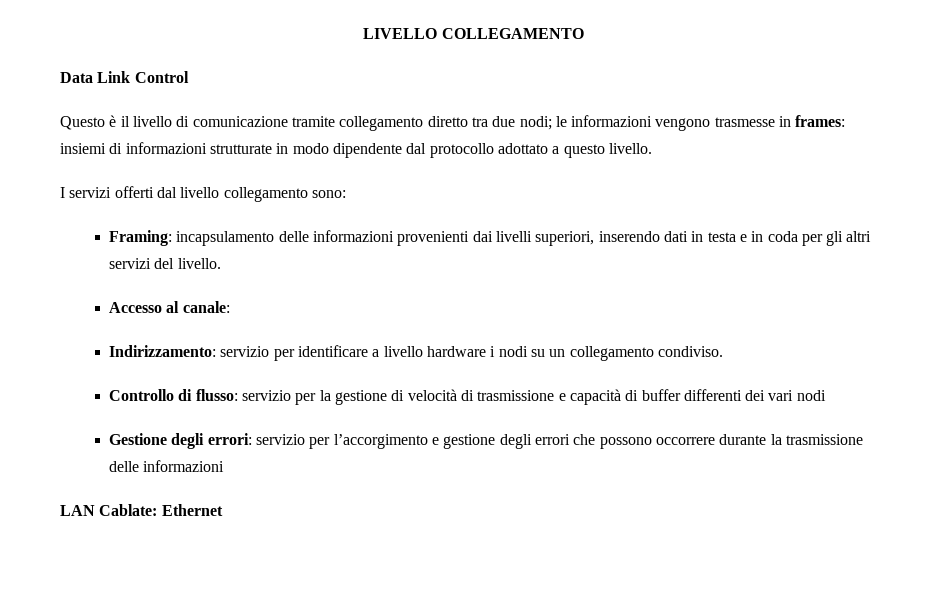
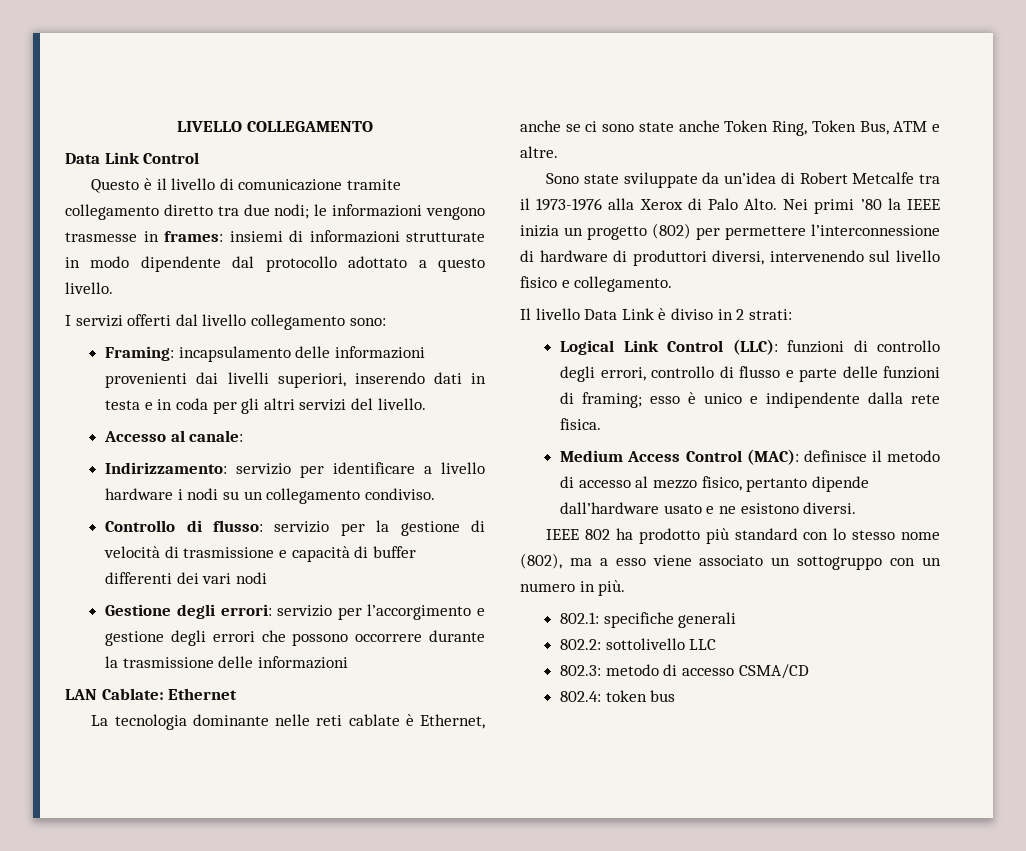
+ La tecnologia dominante nelle reti cablate è Ethernet, anche se ci sono state anche Token Ring, Token Bus, ATM e altre.
+ Sono state sviluppate da un’idea di Robert Metcalfe tra il 1973-1976 alla Xerox di Palo Alto. Nei primi ’80 la IEEE inizia un progetto (802) per permettere l’interconnessione di hardware di produttori diversi, intervenendo sul livello fisico e collegamento.
+ Il livello Data Link è diviso in 2 strati:
+ Logical Link Control (LLC): funzioni di controllo degli errori, controllo di flusso e parte delle funzioni di framing; esso è unico e indipendente dalla rete fisica.
+ Medium Access Control (MAC): definisce il metodo di accesso al mezzo fisico, pertanto dipende dall’hardware usato e ne esistono diversi.
+ IEEE 802 ha prodotto più standard con lo stesso nome (802), ma a esso viene associato un sottogruppo con un numero in più.
+ 802.1: specifiche generali
+ 802.2: sottolivello LLC
+ 802.3: metodo di accesso CSMA/CD
+ 802.4: token bus

